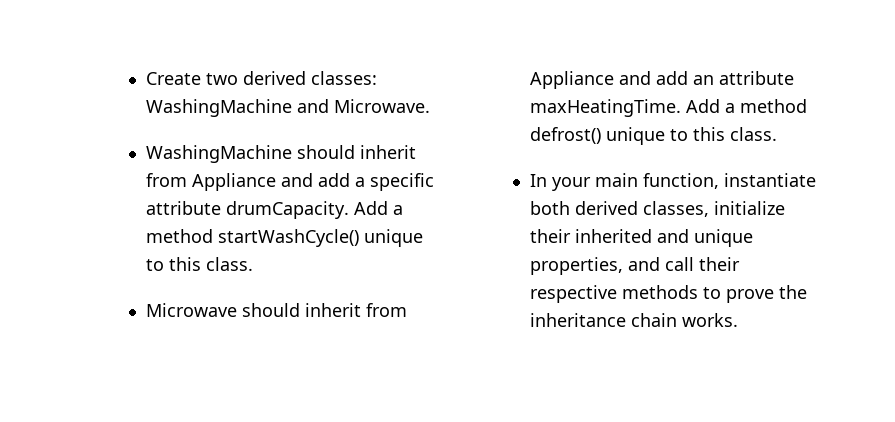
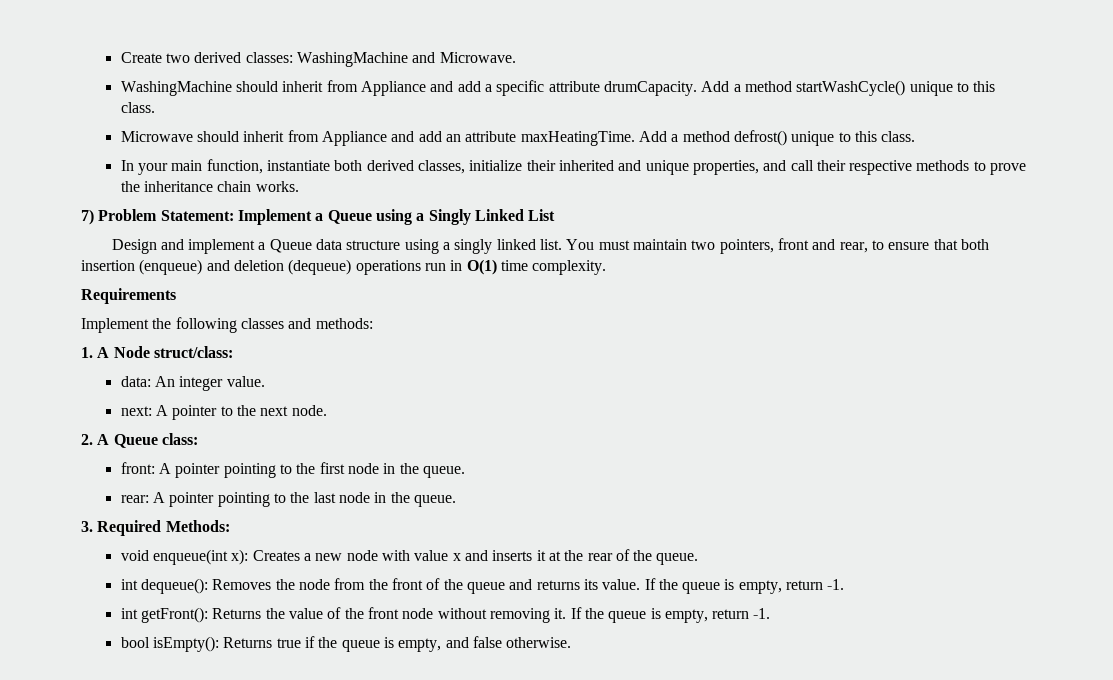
+ 7) Problem Statement: Implement a Queue using a Singly Linked List
+ Design and implement a Queue data structure using a singly linked list. You must maintain two pointers, front and rear, to ensure that both insertion (enqueue) and deletion (dequeue) operations run in O(1) time complexity.
+ Requirements
+ Implement the following classes and methods:
+ 1. A Node struct/class:
+ data: An integer value.
+ next: A pointer to the next node.
+ 2. A Queue class:
+ front: A pointer pointing to the first node in the queue.
+ rear: A pointer pointing to the last node in the queue.
+ 3. Required Methods:
+ void enqueue(int x): Creates a new node with value x and inserts it at the rear of the queue.
+ int dequeue(): Removes the node from the front of the queue and returns its value. If the queue is empty, return -1.
+ int getFront(): Returns the value of the front node without removing it. If the queue is empty, return -1.
+ bool isEmpty(): Returns true if the queue is empty, and false otherwise.

